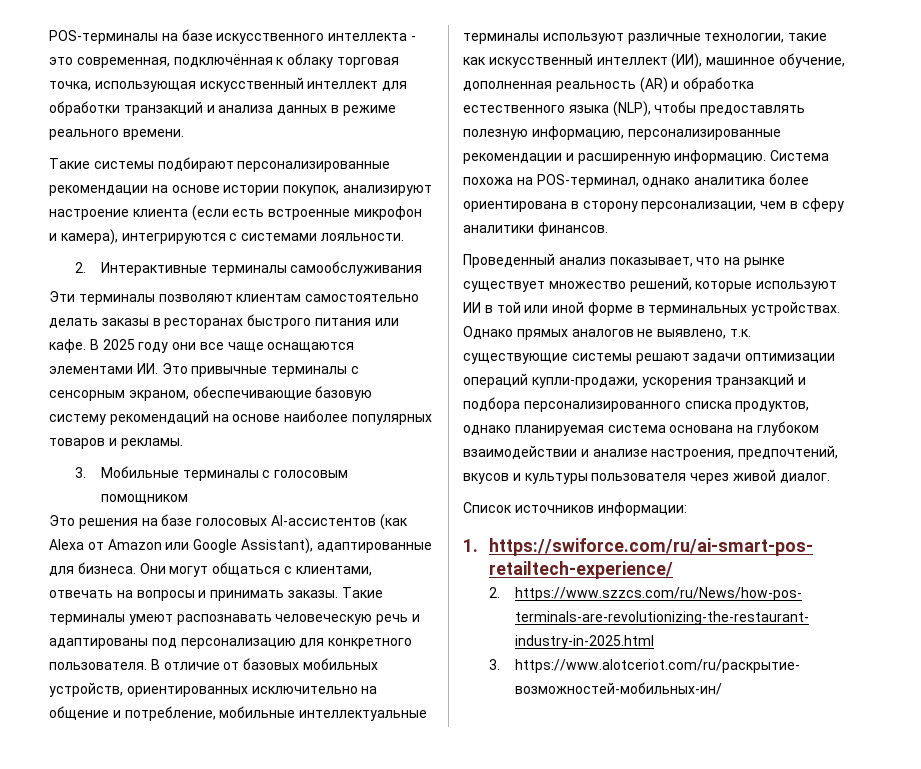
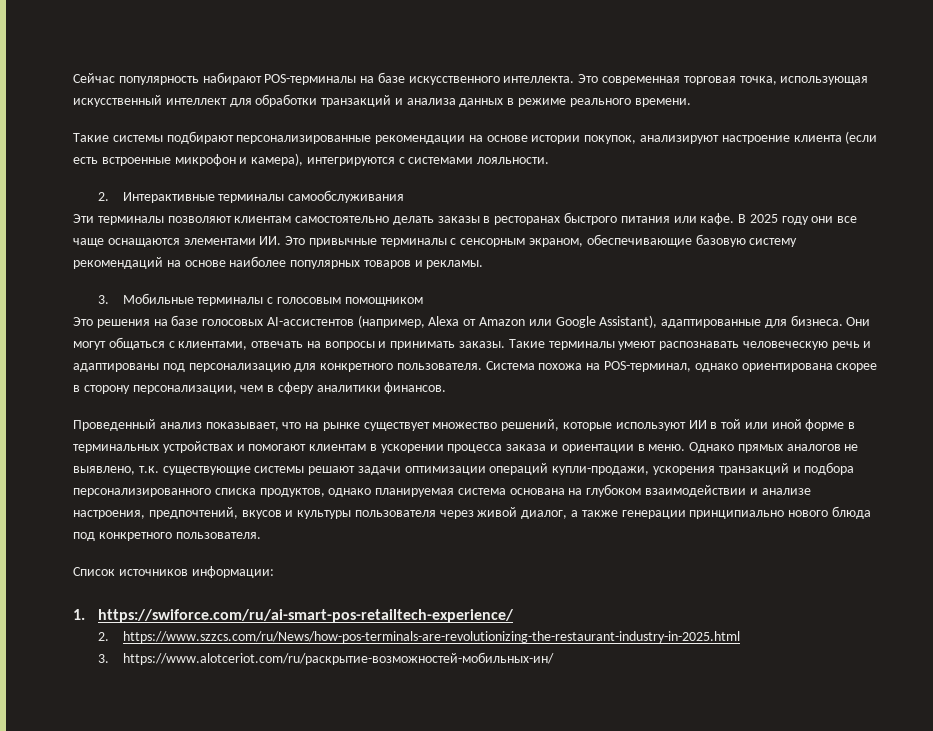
- POS-терминалы на базе искусственного интеллекта - это современная, подключённая к облаку торговая точка, использующая искусственный интеллект для обработки транзакций и анализа данных в режиме реального времени.
+ Сейчас популярность набирают POS-терминалы на базе искусственного интеллекта. Это современная торговая точка, использующая искусственный интеллект для обработки транзакций и анализа данных в режиме реального времени.
- Это решения на базе голосовых AI-ассистентов (как Alexa от Amazon или Google Assistant), адаптированные для бизнеса.
+ Это решения на базе голосовых AI-ассистентов (например, Alexa от Amazon или Google Assistant), адаптированные для бизнеса.
- В отличие от базовых мобильных устройств, ориентированных исключительно на общение и потребление, мобильные интеллектуальные терминалы используют различные технологии, такие как искусственный интеллект (ИИ), машинное обучение, дополненная реальность (AR) и обработка естественного языка (NLP), чтобы предоставлять полезную информацию, персонализированные рекомендации и расширенную информацию.
- Система похожа на POS-терминал, однако аналитика более ориентирована в сторону персонализации, чем в сферу аналитики финансов.
+ Система похожа на POS-терминал, однако ориентирована скорее в сторону персонализации, чем в сферу аналитики финансов.
- Проведенный анализ показывает, что на рынке существует множество решений, которые используют ИИ в той или иной форме в терминальных устройствах.
+ Проведенный анализ показывает, что на рынке существует множество решений, которые используют ИИ в той или иной форме в терминальных устройствах и помогают клиентам в ускорении процесса заказа и ориентации в меню.
- Однако прямых аналогов не выявлено, т.к. существующие системы решают задачи оптимизации операций купли-продажи, ускорения транзакций и подбора персонализированного списка продуктов, однако планируемая система основана на глубоком взаимодействии и анализе настроения, предпочтений, вкусов и культуры пользователя через живой диалог.
+ Однако прямых аналогов не выявлено, т.к. существующие системы решают задачи оптимизации операций купли-продажи, ускорения транзакций и подбора персонализированного списка продуктов, однако планируемая система основана на глубоком взаимодействии и анализе настроения, предпочтений, вкусов и культуры пользователя через живой диалог, а также генерации принципиально нового блюда под конкретного пользователя.

